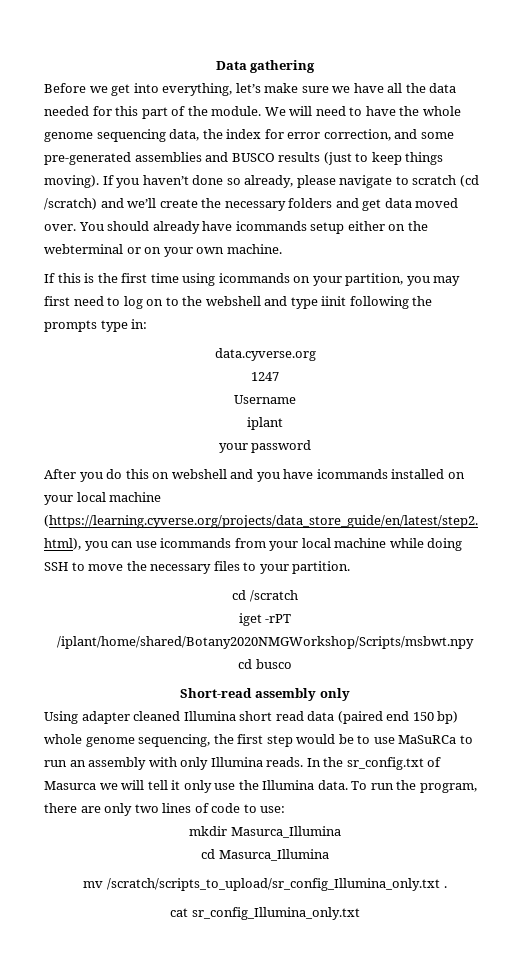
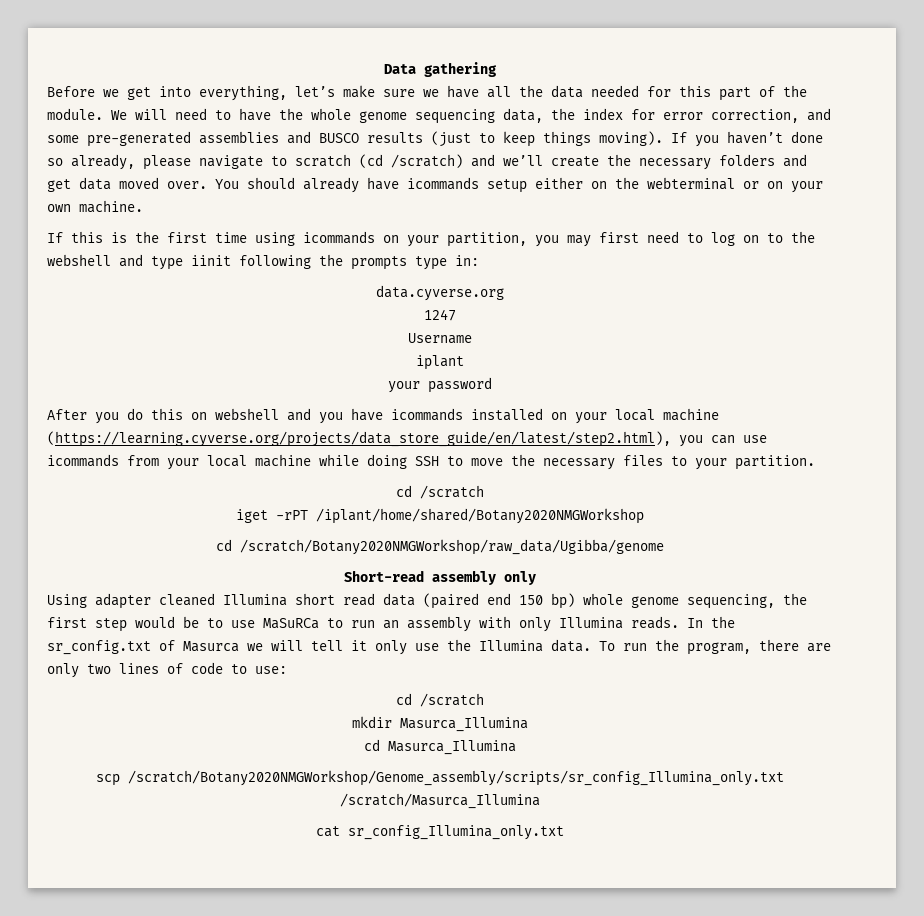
- iget -rPT /iplant/home/shared/Botany2020NMGWorkshop/Scripts/msbwt.npy
- cd busco
+ iget -rPT /iplant/home/shared/Botany2020NMGWorkshop
+ cd /scratch/Botany2020NMGWorkshop/raw_data/Ugibba/genome
  To run the program, there are only two lines of code to use:
+ cd /scratch
- mv /scratch/scripts_to_upload/sr_config_Illumina_only.txt .
+ scp /scratch/Botany2020NMGWorkshop/Genome_assembly/scripts/sr_config_Illumina_only.txt /scratch/Masurca_Illumina

